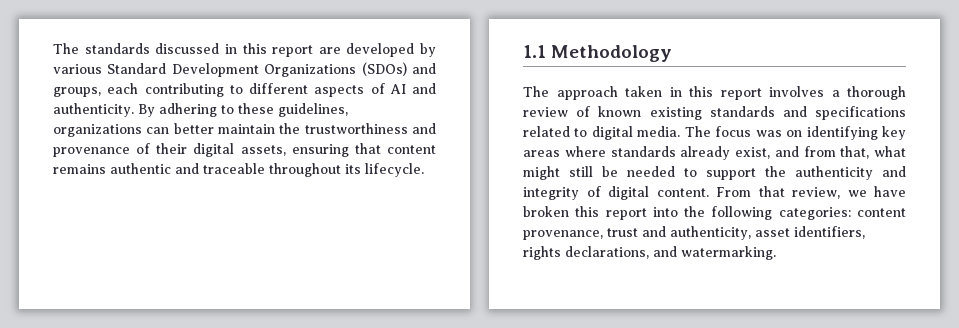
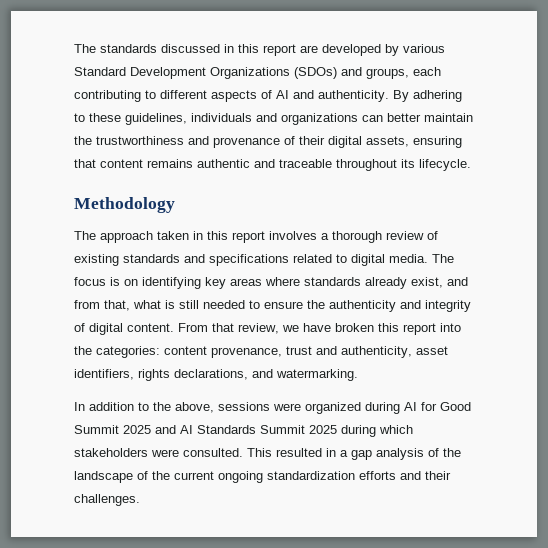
- By adhering to these guidelines, organizations can better maintain the trustworthiness and provenance of their digital assets, ensuring that content remains authentic and traceable throughout its lifecycle.
+ By adhering to these guidelines, individuals and organizations can better maintain the trustworthiness and provenance of their digital assets, ensuring that content remains authentic and traceable throughout its lifecycle.
- 1.1 Methodology
+ Methodology
- The approach taken in this report involves a thorough review of known existing standards and specifications related to digital media.
+ The approach taken in this report involves a thorough review of existing standards and specifications related to digital media.
- The focus was on identifying key areas where standards already exist, and from that, what might still be needed to support the authenticity and integrity of digital content.
+ The focus is on identifying key areas where standards already exist, and from that, what is still needed to ensure the authenticity and integrity of digital content.
- From that review, we have broken this report into the following categories: content provenance, trust and authenticity, asset identifiers, rights declarations, and watermarking.
+ From that review, we have broken this report into the categories: content provenance, trust and authenticity, asset identifiers, rights declarations, and watermarking.
+ In addition to the above, sessions were organized during AI for Good Summit 2025 and AI Standards Summit 2025 during which stakeholders were consulted. This resulted in a gap analysis of the landscape of the current ongoing standardization efforts and their challenges.

